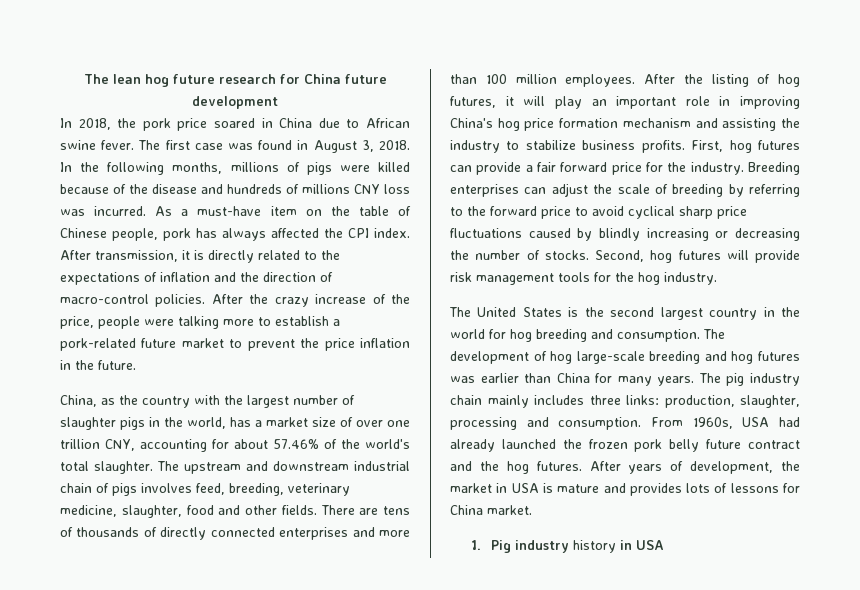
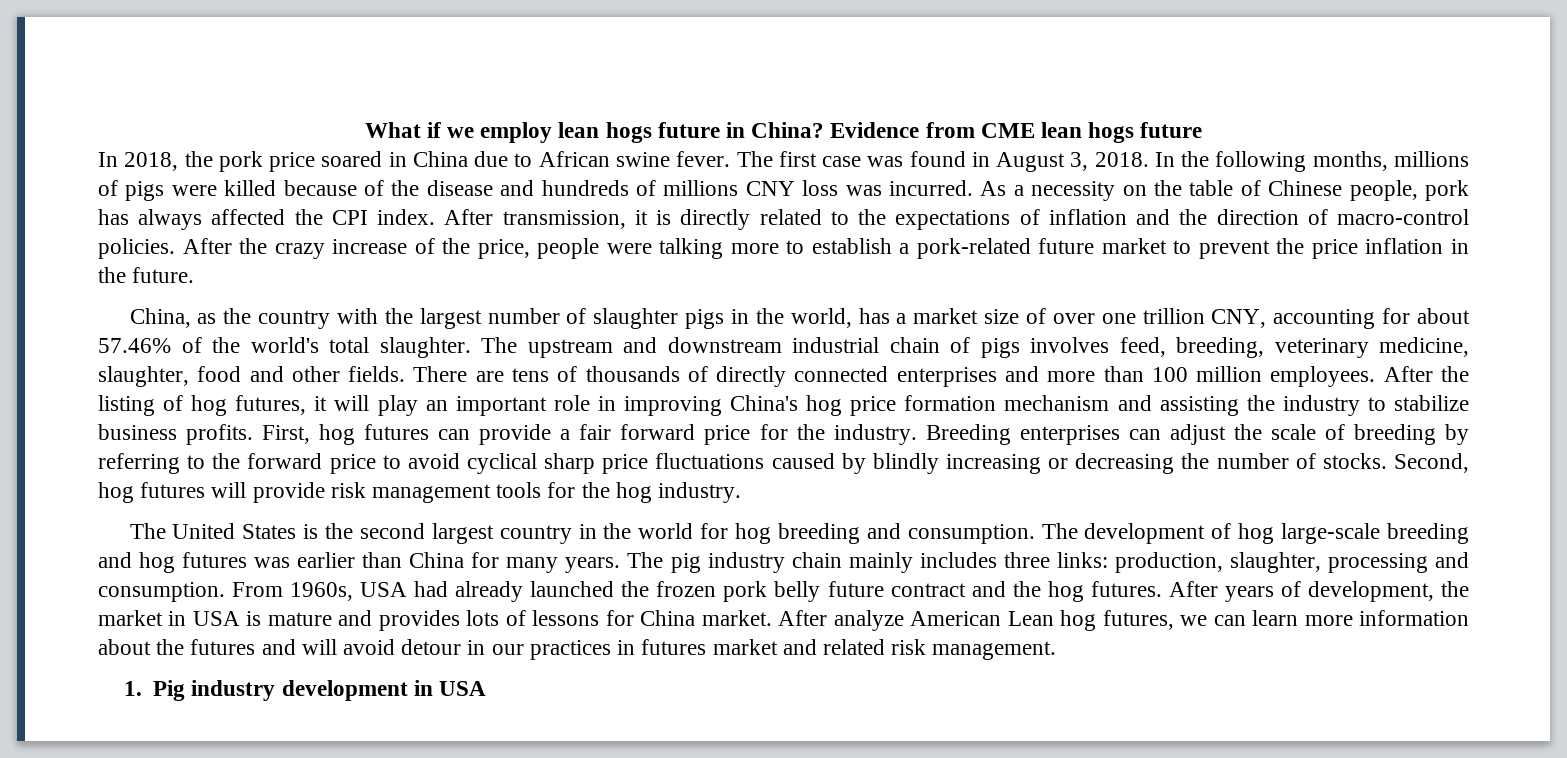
- The lean hog future research for China future development
+ What if we employ lean hogs future in China? Evidence from CME lean hogs future
- As a must-have item on the table of Chinese people, pork has always affected the CPI index.
+ As a necessity on the table of Chinese people, pork has always affected the CPI index.
+ After analyze American Lean hog futures, we can learn more information about the futures and will avoid detour in our practices in futures market and related risk management.
- 1. Pig industry history in USA
+ 1. Pig industry development in USA

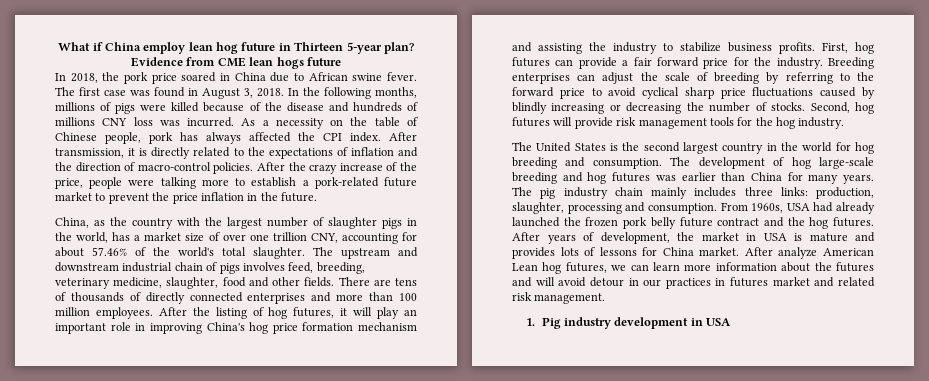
- What if we employ lean hogs future in China?
+ What if China employ lean hog future in Thirteen 5-year plan?

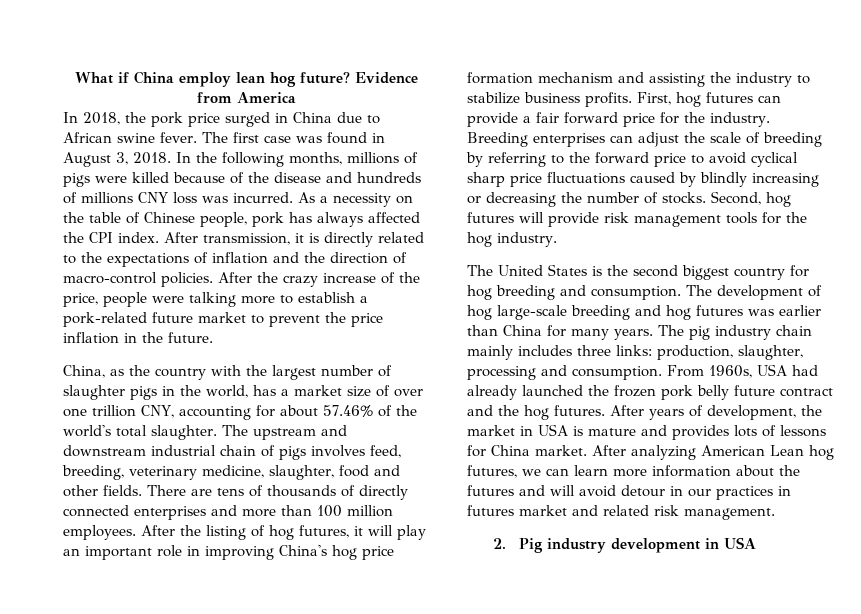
- What if China employ lean hog future in Thirteen 5-year plan? Evidence from CME lean hogs future
+ What if China employ lean hog future? Evidence from America
- In 2018, the pork price soared in China due to African swine fever.
+ In 2018, the pork price surged in China due to African swine fever.
- The United States is the second largest country in the world for hog breeding and consumption.
+ The United States is the second biggest country for hog breeding and consumption.
- After analyze American Lean hog futures, we can learn more information about the futures and will avoid detour in our practices in futures market and related risk management.
+ After analyzing American Lean hog futures, we can learn more information about the futures and will avoid detour in our practices in futures market and related risk management.
- 1. Pig industry development in USA
+ 2. Pig industry development in USA

